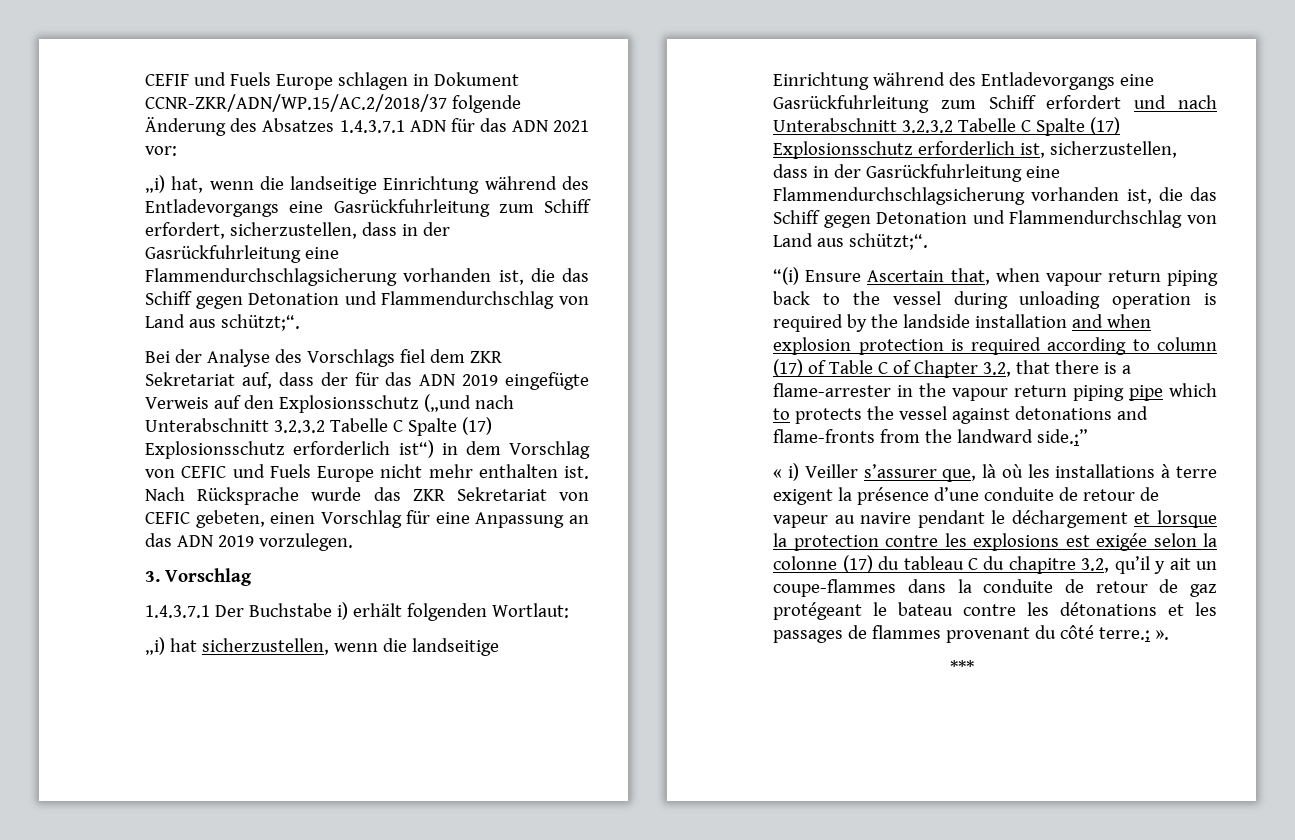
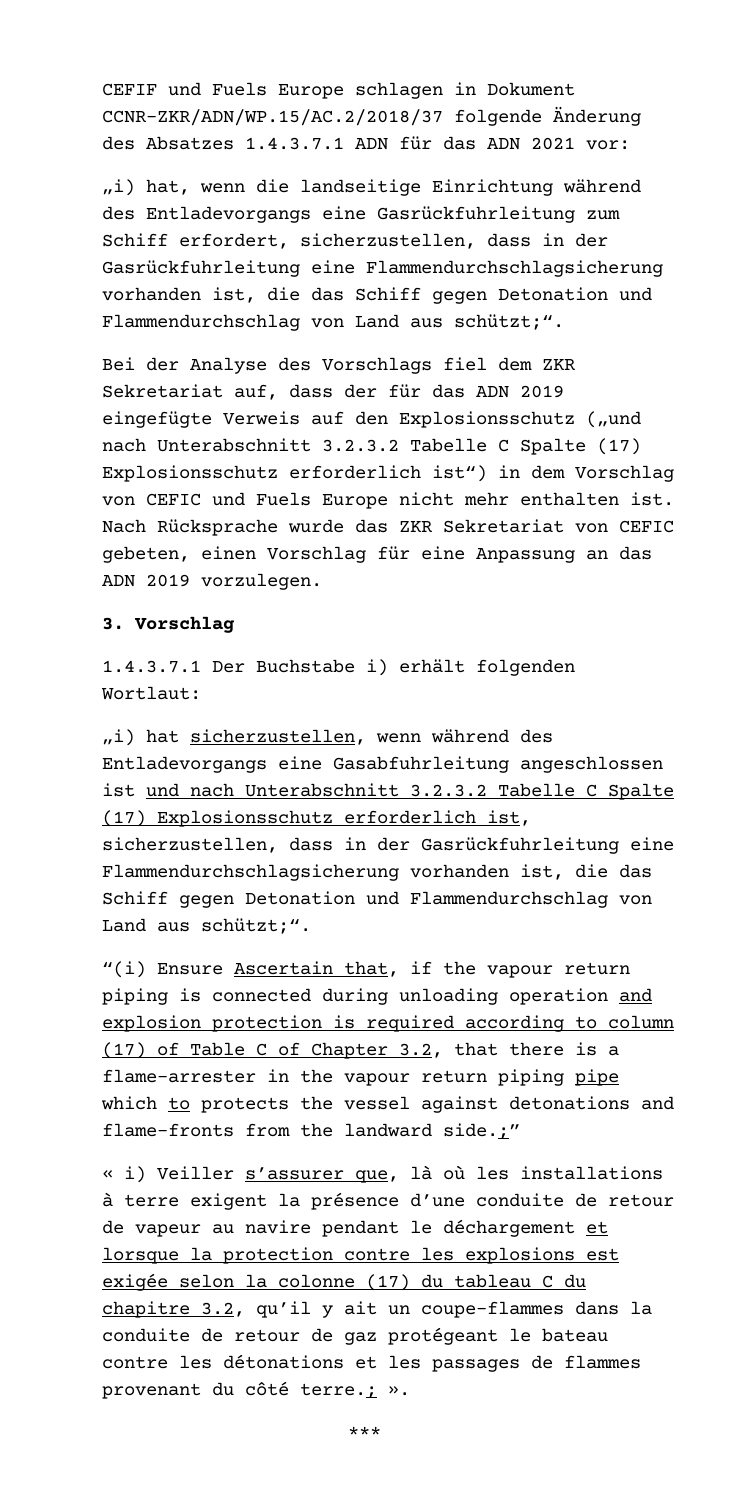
- „i) hat sicherzustellen, wenn die landseitige Einrichtung während des Entladevorgangs eine Gasrückfuhrleitung zum Schiff erfordert und nach Unterabschnitt 3.2.3.2 Tabelle C Spalte (17) Explosionsschutz erforderlich ist, sicherzustellen, dass in der Gasrückfuhrleitung eine Flammendurchschlagsicherung vorhanden ist, die das Schiff gegen Detonation und Flammendurchschlag von Land aus schützt;“.
+ „i) hat sicherzustellen, wenn während des Entladevorgangs eine Gasabfuhrleitung angeschlossen ist und nach Unterabschnitt 3.2.3.2 Tabelle C Spalte (17) Explosionsschutz erforderlich ist, sicherzustellen, dass in der Gasrückfuhrleitung eine Flammendurchschlagsicherung vorhanden ist, die das Schiff gegen Detonation und Flammendurchschlag von Land aus schützt;“.
- “(i) Ensure Ascertain that, when vapour return piping back to the vessel during unloading operation is required by the landside installation and when explosion protection is required according to column (17) of Table C of Chapter 3.2, that there is a flame-arrester in the vapour return piping pipe which to protects the vessel against detonations and flame-fronts from the landward side.;”
+ “(i) Ensure Ascertain that, if the vapour return piping is connected during unloading operation and explosion protection is required according to column (17) of Table C of Chapter 3.2, that there is a flame-arrester in the vapour return piping pipe which to protects the vessel against detonations and flame-fronts from the landward side.;”

